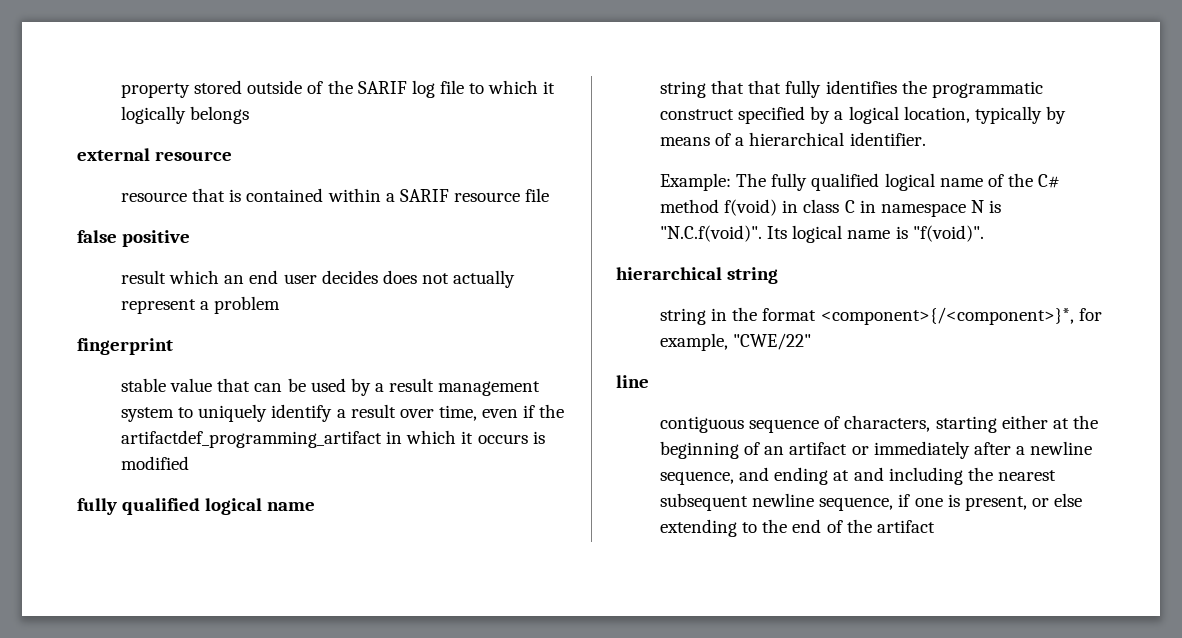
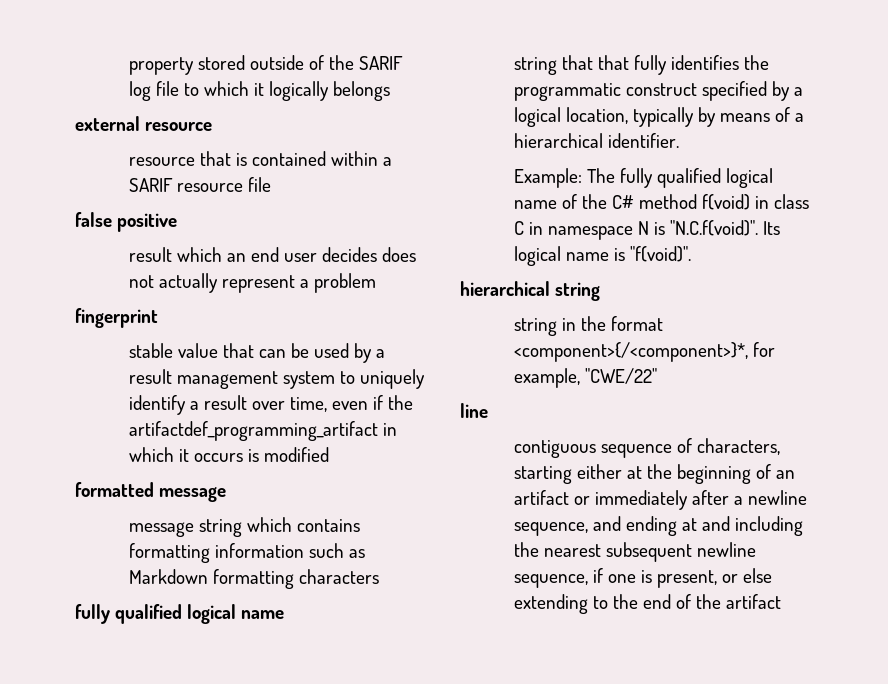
+ formatted message
+ message string which contains formatting information such as Markdown formatting characters

